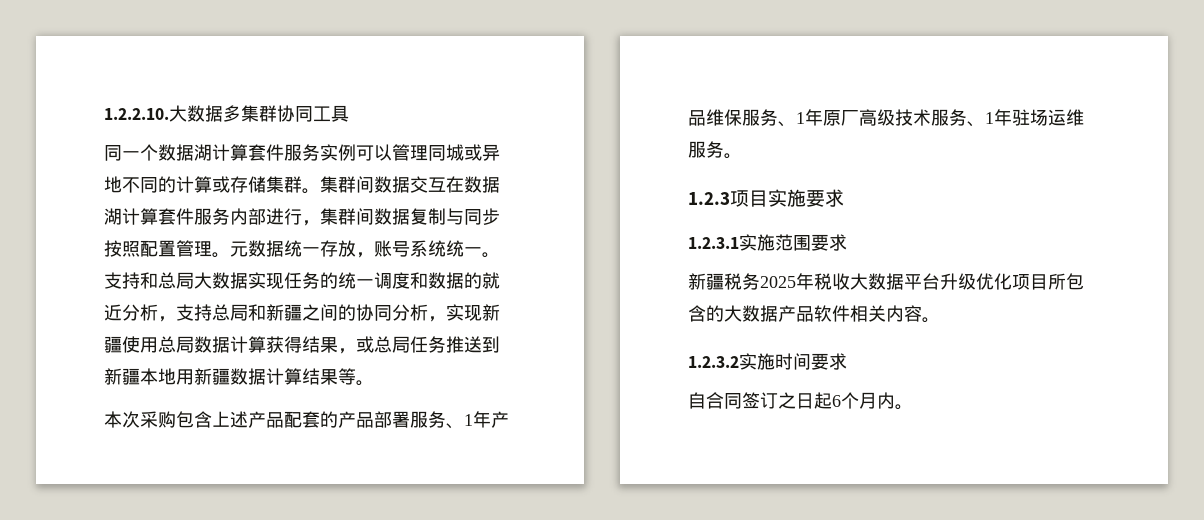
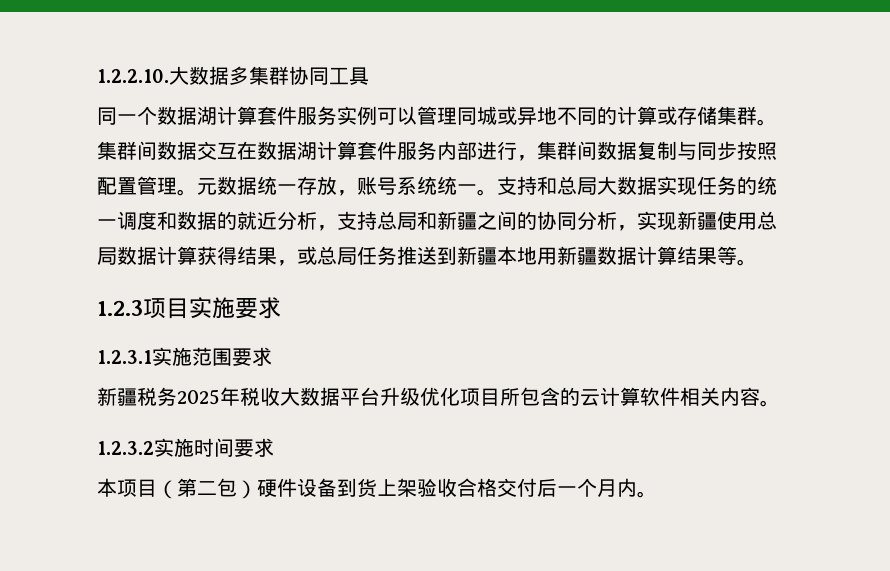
- 本次采购包含上述产品配套的产品部署服务、1年产品维保服务、1年原厂高级技术服务、1年驻场运维服务。
- 新疆税务2025年税收大数据平台升级优化项目所包含的大数据产品软件相关内容。
+ 新疆税务2025年税收大数据平台升级优化项目所包含的云计算软件相关内容。
- 自合同签订之日起6个月内。
+ 本项目（第二包）硬件设备到货上架验收合格交付后一个月内。

